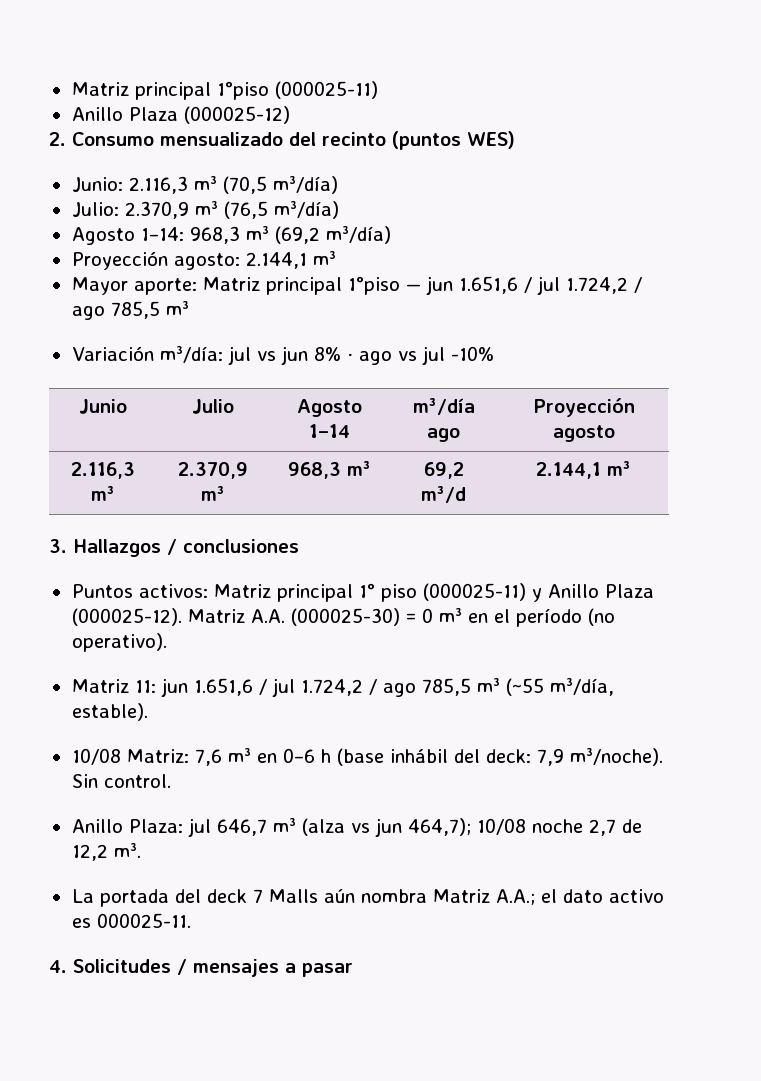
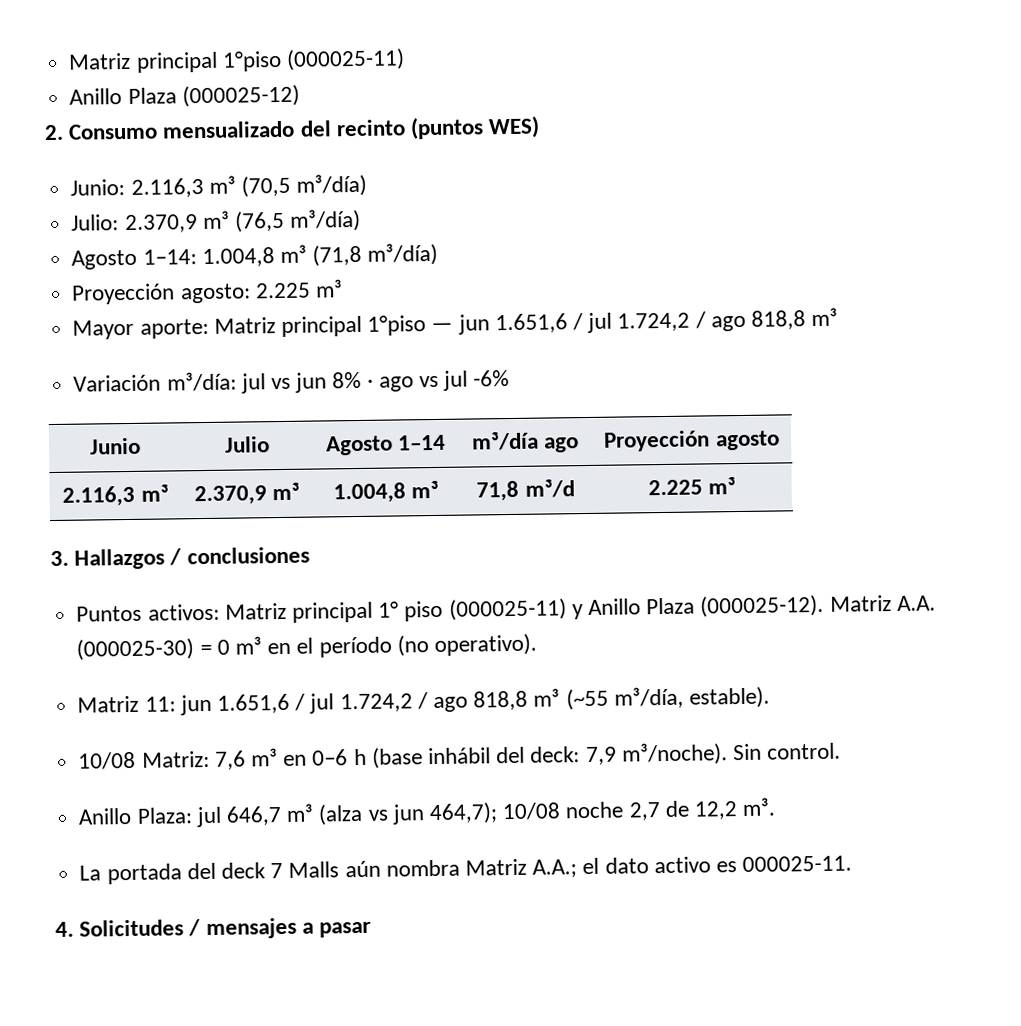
- Agosto 1–14: 968,3 m³ (69,2 m³/día)
+ Agosto 1–14: 1.004,8 m³ (71,8 m³/día)
- Proyección agosto: 2.144,1 m³
+ Proyección agosto: 2.225 m³
- Mayor aporte: Matriz principal 1°piso — jun 1.651,6 / jul 1.724,2 / ago 785,5 m³
+ Mayor aporte: Matriz principal 1°piso — jun 1.651,6 / jul 1.724,2 / ago 818,8 m³
- Variación m³/día: jul vs jun 8% · ago vs jul -10%
+ Variación m³/día: jul vs jun 8% · ago vs jul -6%
- 2.116,3 m³ | 2.370,9 m³ | 968,3 m³ | 69,2 m³/d | 2.144,1 m³
+ 2.116,3 m³ | 2.370,9 m³ | 1.004,8 m³ | 71,8 m³/d | 2.225 m³
- Matriz 11: jun 1.651,6 / jul 1.724,2 / ago 785,5 m³ (~55 m³/día, estable).
+ Matriz 11: jun 1.651,6 / jul 1.724,2 / ago 818,8 m³ (~55 m³/día, estable).

